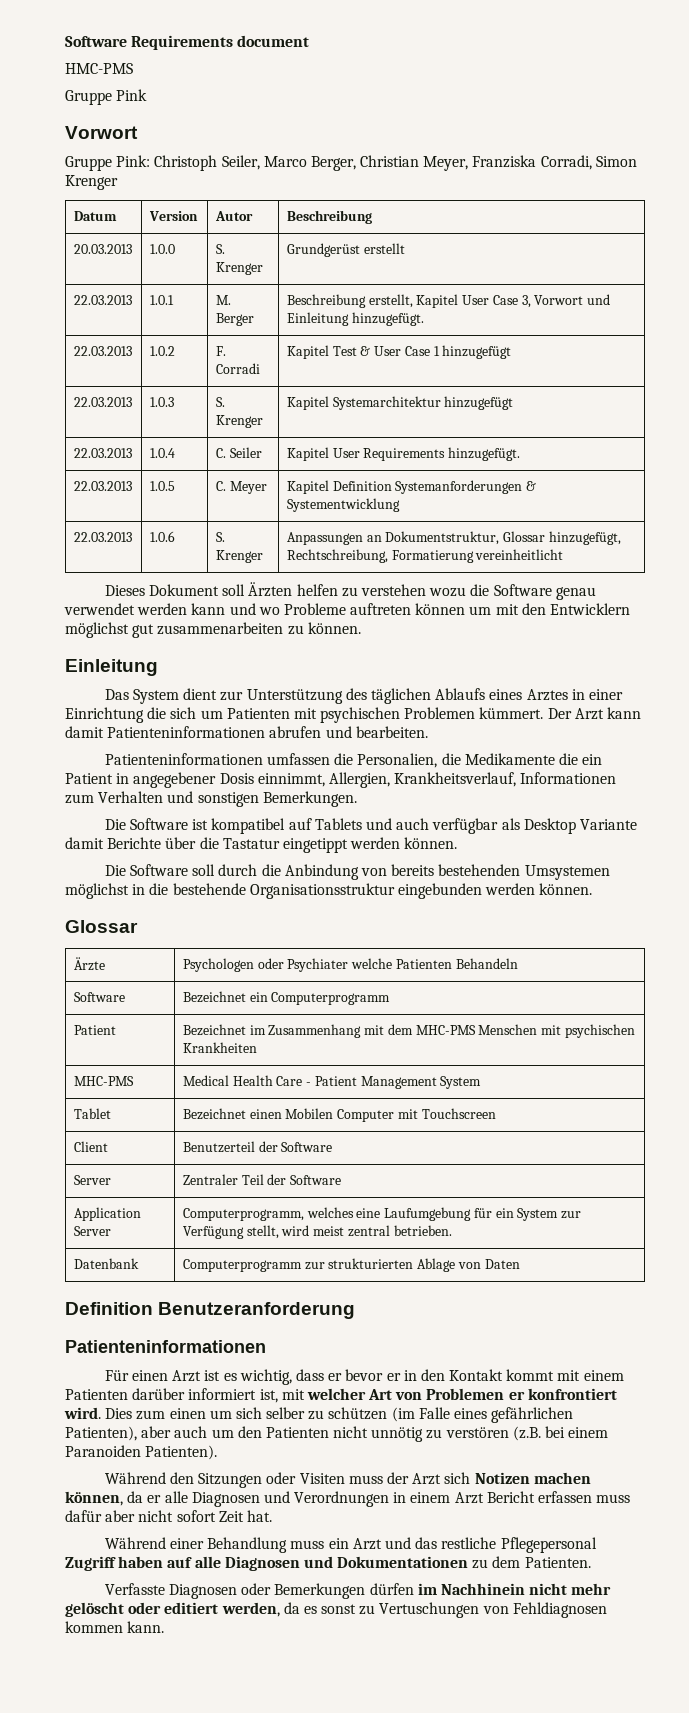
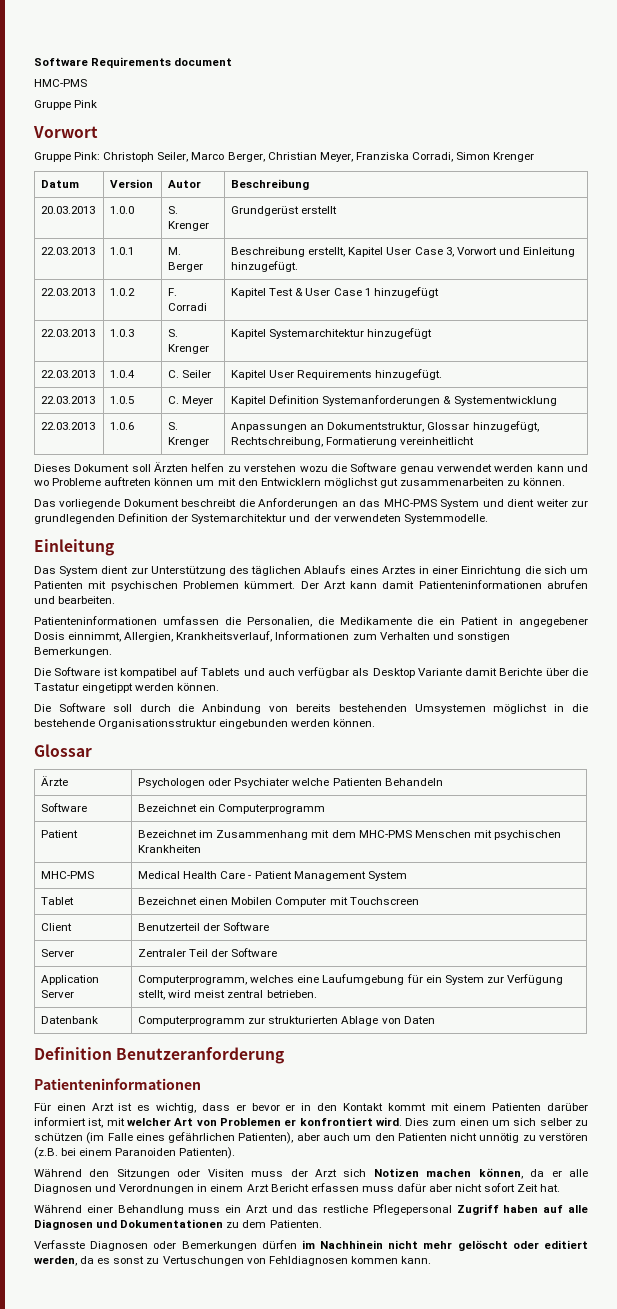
+ Das vorliegende Dokument beschreibt die Anforderungen an das MHC-PMS System und dient weiter zur grundlegenden Definition der Systemarchitektur und der verwendeten Systemmodelle.

